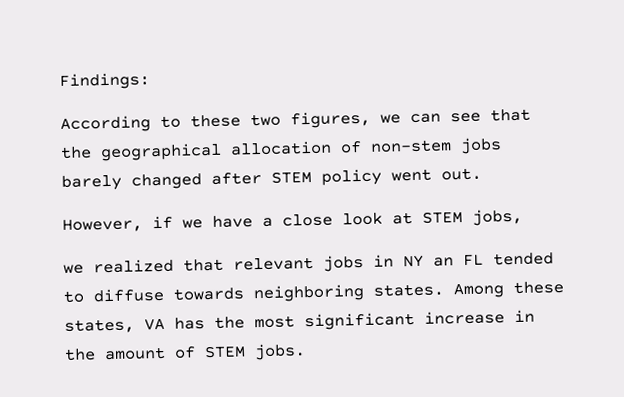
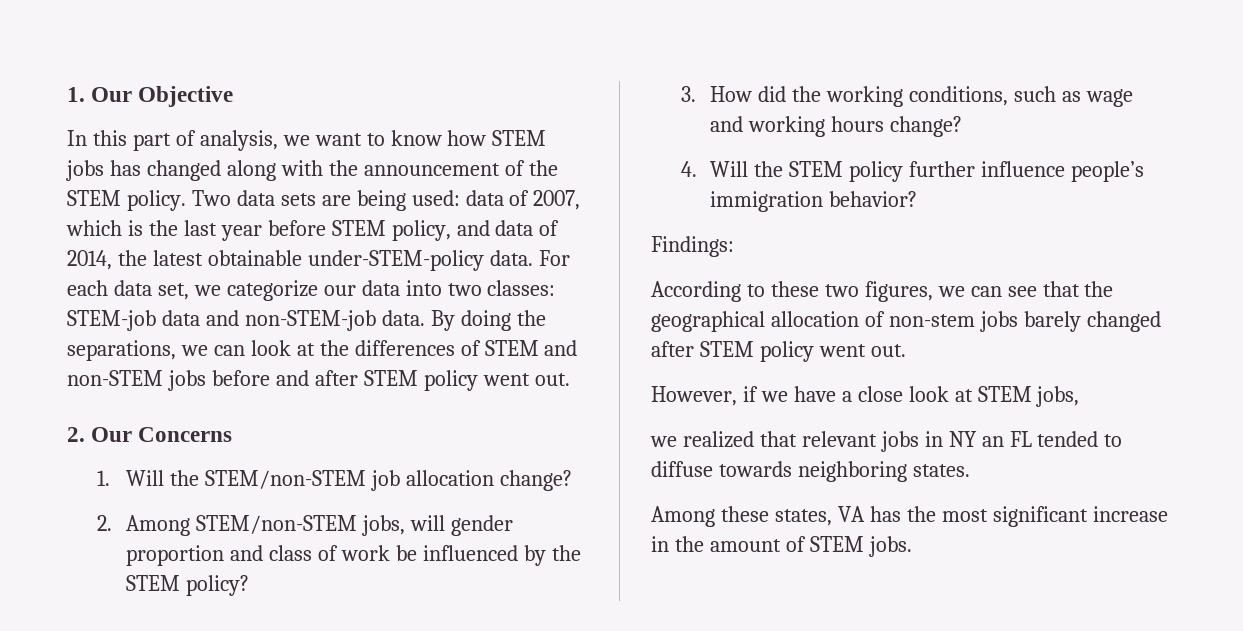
+ 1. Our Objective
+ In this part of analysis, we want to know how STEM jobs has changed along with the announcement of the STEM policy. Two data sets are being used: data of 2007, which is the last year before STEM policy, and data of 2014, the latest obtainable under-STEM-policy data. For each data set, we categorize our data into two classes: STEM-job data and non-STEM-job data. By doing the separations, we can look at the differences of STEM and non-STEM jobs before and after STEM policy went out.
+ 2. Our Concerns
+ 1. Will the STEM/non-STEM job allocation change?
+ 2. Among STEM/non-STEM jobs, will gender proportion and class of work be influenced by the STEM policy?
+ 3. How did the working conditions, such as wage and working hours change?
+ 4. Will the STEM policy further influence people’s immigration behavior?
- we realized that relevant jobs in NY an FL tended to diffuse towards neighboring states. Among these states, VA has the most significant increase in the amount of STEM jobs.
+ we realized that relevant jobs in NY an FL tended to diffuse towards neighboring states.
+ Among these states, VA has the most significant increase in the amount of STEM jobs.

